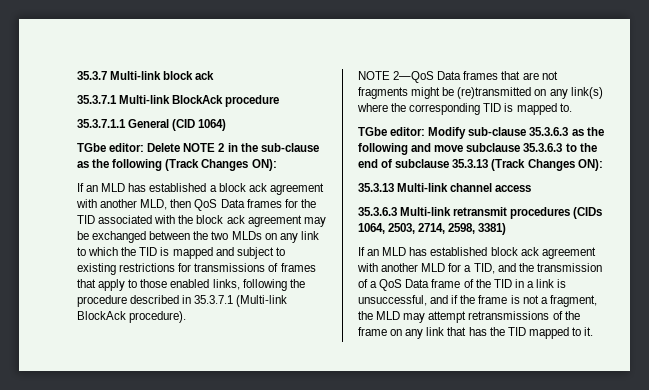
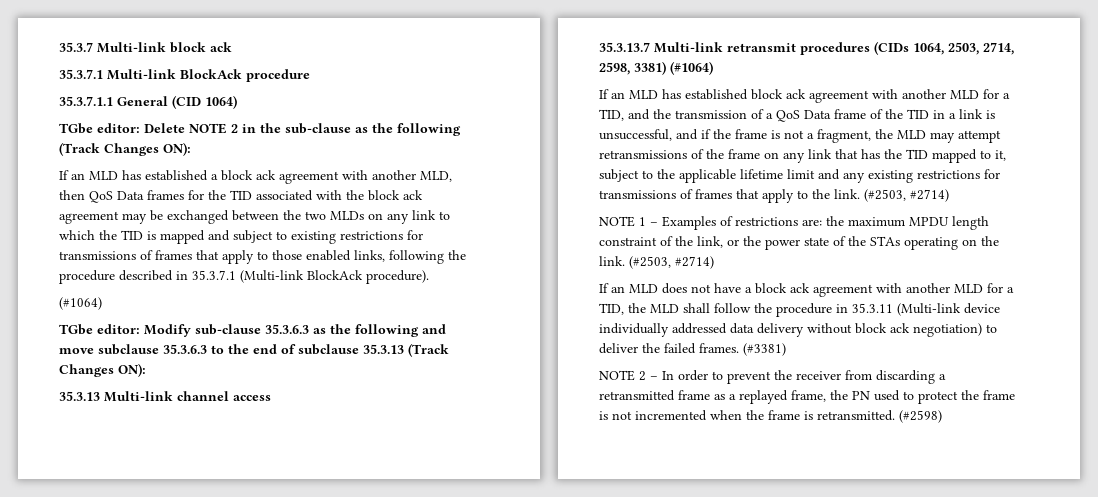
  If an MLD has established a block ack agreement with another MLD, then QoS Data frames for the TID associated with the block ack agreement may be exchanged between the two MLDs on any link to which the TID is mapped and subject to existing restrictions for transmissions of frames that apply to those enabled links, following the procedure described in 35.3.7.1 (Multi-link BlockAck procedure).
- NOTE 2—QoS Data frames that are not fragments might be (re)transmitted on any link(s) where the corresponding TID is mapped to.
+ (#1064)
- 35.3.6.3 Multi-link retransmit procedures (CIDs 1064, 2503, 2714, 2598, 3381)
+ 35.3.13.7 Multi-link retransmit procedures (CIDs 1064, 2503, 2714, 2598, 3381) (#1064)
- If an MLD has established block ack agreement with another MLD for a TID, and the transmission of a QoS Data frame of the TID in a link is unsuccessful, and if the frame is not a fragment, the MLD may attempt retransmissions of the frame on any link that has the TID mapped to it.
+ If an MLD has established block ack agreement with another MLD for a TID, and the transmission of a QoS Data frame of the TID in a link is unsuccessful, and if the frame is not a fragment, the MLD may attempt retransmissions of the frame on any link that has the TID mapped to it, subject to the applicable lifetime limit and any existing restrictions for transmissions of frames that apply to the link. (#2503, #2714)
+ NOTE 1 – Examples of restrictions are: the maximum MPDU length constraint of the link, or the power state of the STAs operating on the link. (#2503, #2714)
+ If an MLD does not have a block ack agreement with another MLD for a TID, the MLD shall follow the procedure in 35.3.11 (Multi-link device individually addressed data delivery without block ack negotiation) to deliver the failed frames. (#3381)
+ NOTE 2 – In order to prevent the receiver from discarding a retransmitted frame as a replayed frame, the PN used to protect the frame is not incremented when the frame is retransmitted. (#2598)

